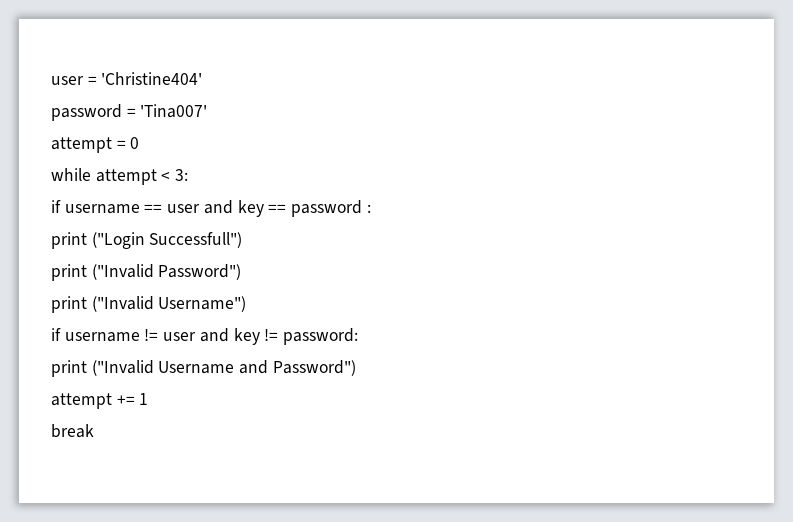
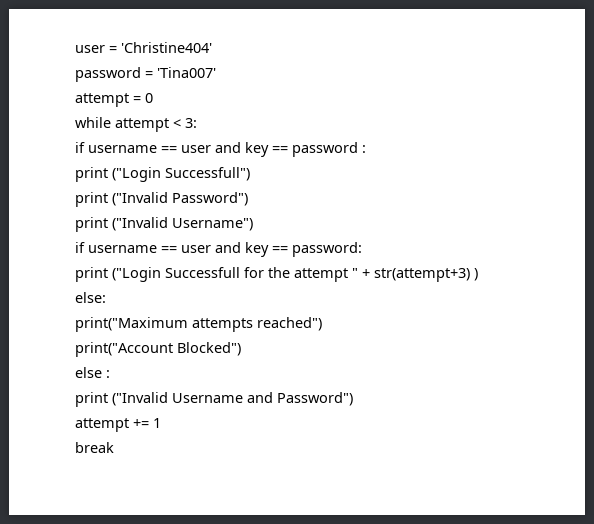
- if username != user and key != password:
+ if username == user and key == password:
+ print ("Login Successfull for the attempt " + str(attempt+3) )
+ else:
+ print("Maximum attempts reached")
+ print("Account Blocked")
+ else :

